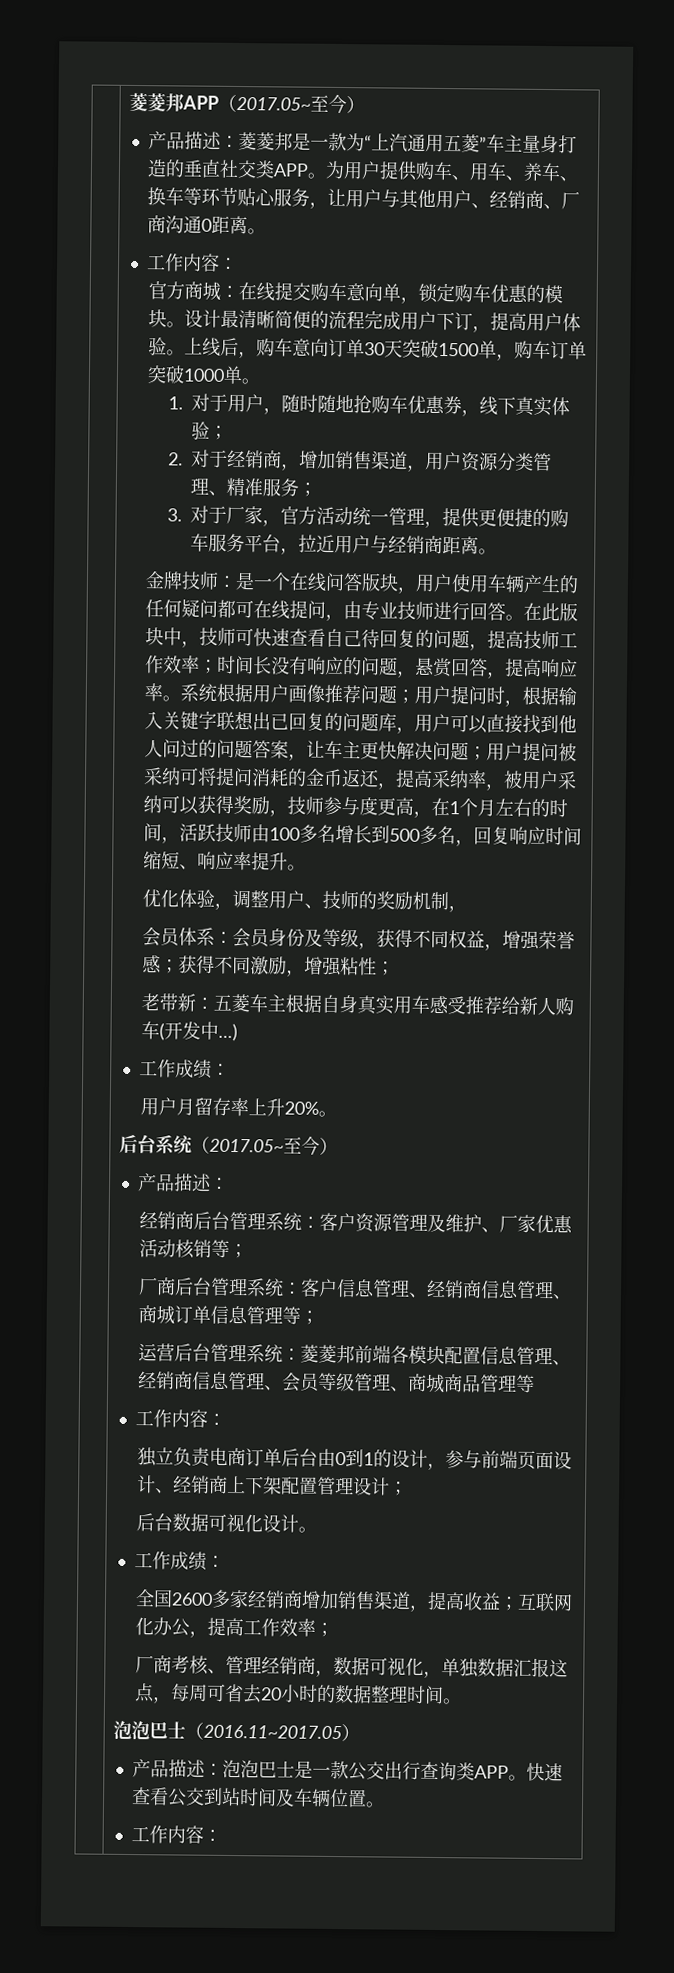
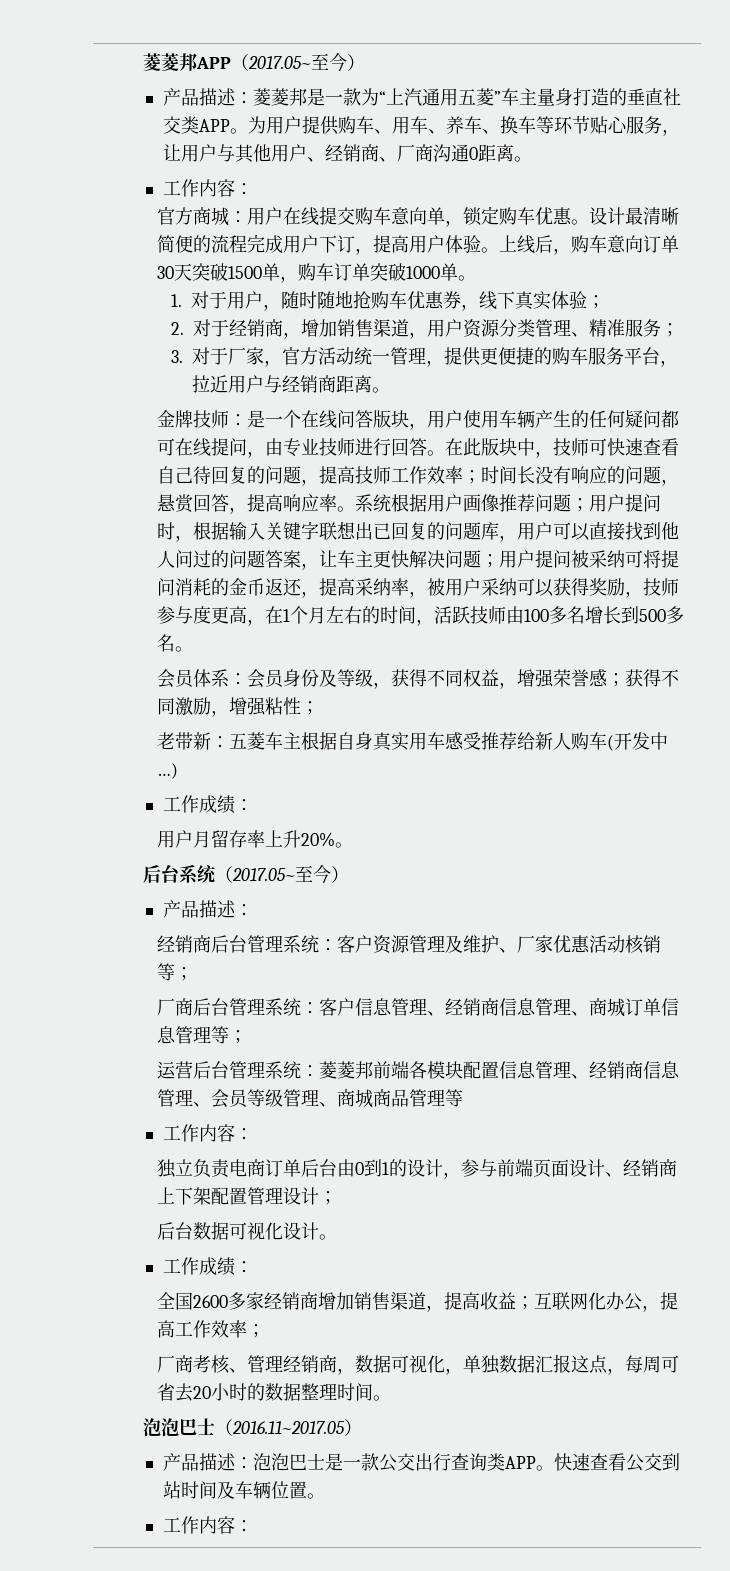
- 官方商城：在线提交购车意向单，锁定购车优惠的模块。
+ 官方商城：用户在线提交购车意向单，锁定购车优惠。
- 用户提问被采纳可将提问消耗的金币返还，提高采纳率，被用户采纳可以获得奖励，技师参与度更高，在1个月左右的时间，活跃技师由100多名增长到500多名，回复响应时间缩短、响应率提升。
- 优化体验，调整用户、技师的奖励机制，
+ 用户提问被采纳可将提问消耗的金币返还，提高采纳率，被用户采纳可以获得奖励，技师参与度更高，在1个月左右的时间，活跃技师由100多名增长到500多名。

